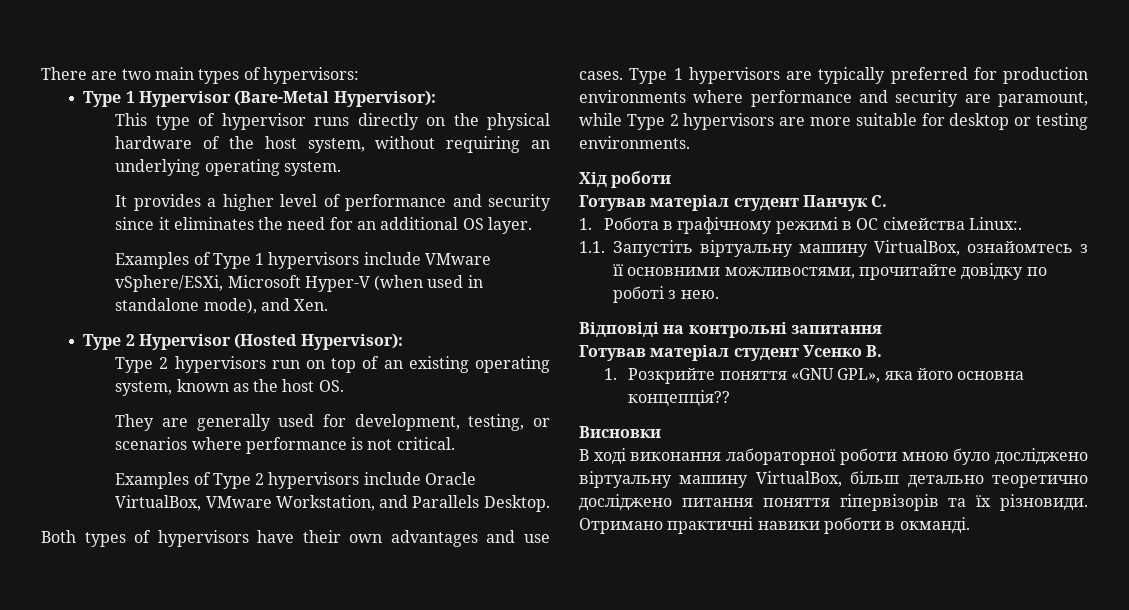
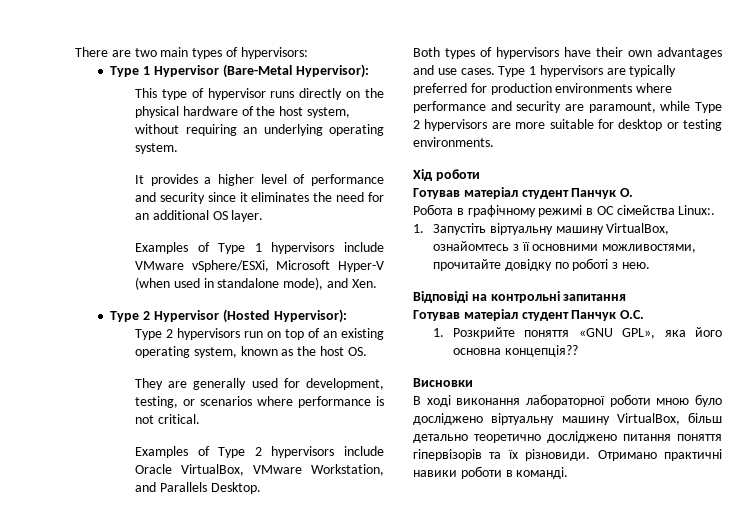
- Готував матеріал студент Панчук С.
- 1. Робота в графічному режимі в ОС сімейства Linux:.
+ Готував матеріал студент Панчук О.
+ Робота в графічному режимі в ОС сімейства Linux:.
- 1.1. Запустіть віртуальну машину VirtualBox, ознайомтесь з її основними можливостями, прочитайте довідку по роботі з нею.
+ 1. Запустіть віртуальну машину VirtualBox, ознайомтесь з її основними можливостями, прочитайте довідку по роботі з нею.
- Готував матеріал студент Усенко В.
+ Готував матеріал студент Панчук О.С.
- Отримано практичні навики роботи в окманді.
+ Отримано практичні навики роботи в команді.

